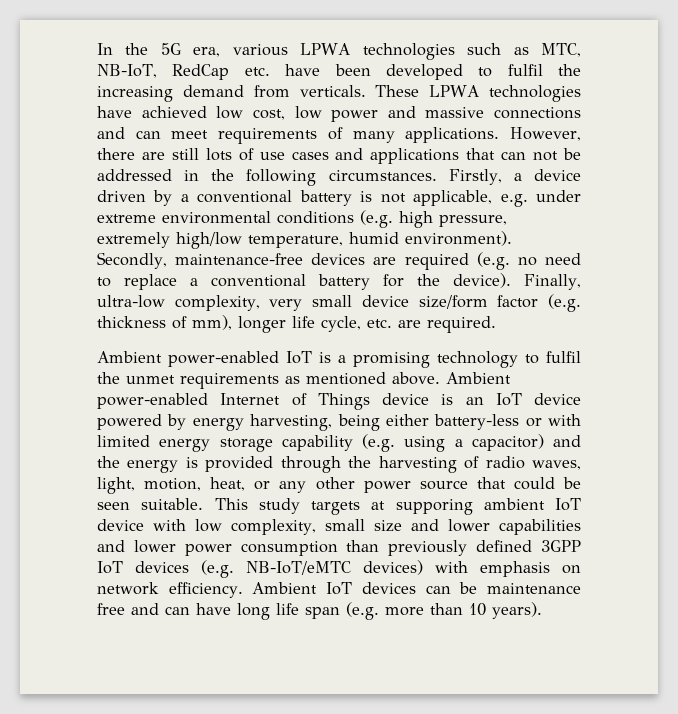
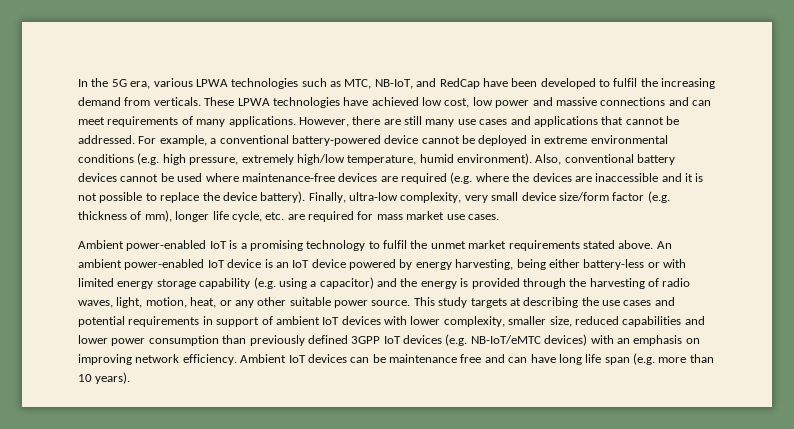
- In the 5G era, various LPWA technologies such as MTC, NB-IoT, RedCap etc. have been developed to fulfil the increasing demand from verticals.
+ In the 5G era, various LPWA technologies such as MTC, NB-IoT, and RedCap have been developed to fulfil the increasing demand from verticals.
- However, there are still lots of use cases and applications that can not be addressed in the following circumstances. Firstly, a device driven by a conventional battery is not applicable, e.g. under extreme environmental conditions (e.g. high pressure, extremely high/low temperature, humid environment).
+ However, there are still many use cases and applications that cannot be addressed. For example, a conventional battery-powered device cannot be deployed in extreme environmental conditions (e.g. high pressure, extremely high/low temperature, humid environment).
- Secondly, maintenance-free devices are required (e.g. no need to replace a conventional battery for the device).
+ Also, conventional battery devices cannot be used where maintenance-free devices are required (e.g. where the devices are inaccessible and it is not possible to replace the device battery).
- Finally, ultra-low complexity, very small device size/form factor (e.g. thickness of mm), longer life cycle, etc. are required.
+ Finally, ultra-low complexity, very small device size/form factor (e.g. thickness of mm), longer life cycle, etc. are required for mass market use cases.
- Ambient power-enabled IoT is a promising technology to fulfil the unmet requirements as mentioned above. Ambient power-enabled Internet of Things device is an IoT device powered by energy harvesting, being either battery-less or with limited energy storage capability (e.g. using a capacitor) and the energy is provided through the harvesting of radio waves, light, motion, heat, or any other power source that could be seen suitable. This study targets at supporing ambient IoT device with low complexity, small size and lower capabilities and lower power consumption than previously defined 3GPP IoT devices (e.g. NB-IoT/eMTC devices) with emphasis on network efficiency.
+ Ambient power-enabled IoT is a promising technology to fulfil the unmet market requirements stated above. An ambient power-enabled IoT device is an IoT device powered by energy harvesting, being either battery-less or with limited energy storage capability (e.g. using a capacitor) and the energy is provided through the harvesting of radio waves, light, motion, heat, or any other suitable power source. This study targets at describing the use cases and potential requirements in support of ambient IoT devices with lower complexity, smaller size, reduced capabilities and lower power consumption than previously defined 3GPP IoT devices (e.g. NB-IoT/eMTC devices) with an emphasis on improving network efficiency.

